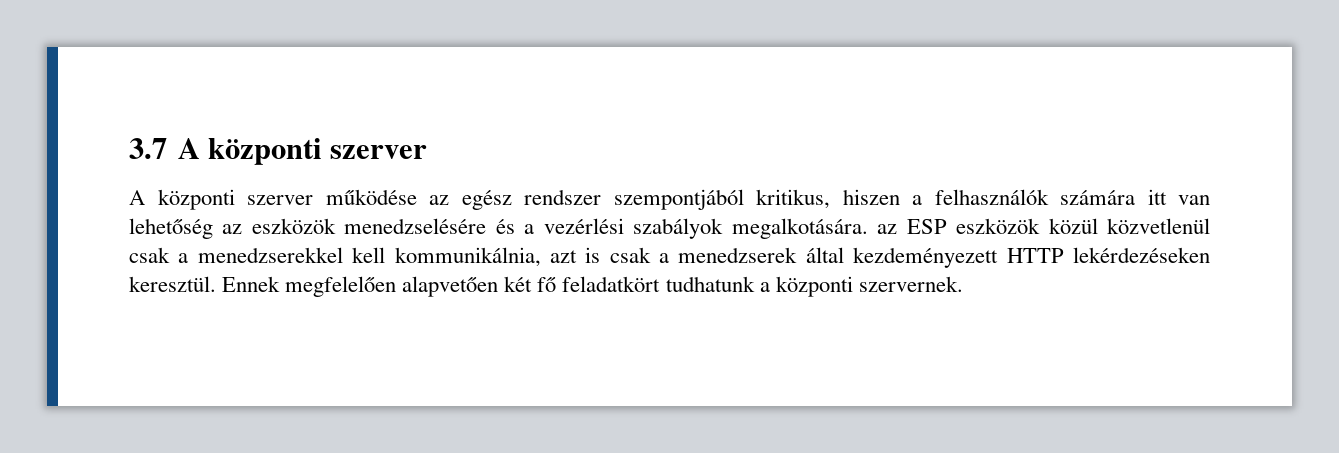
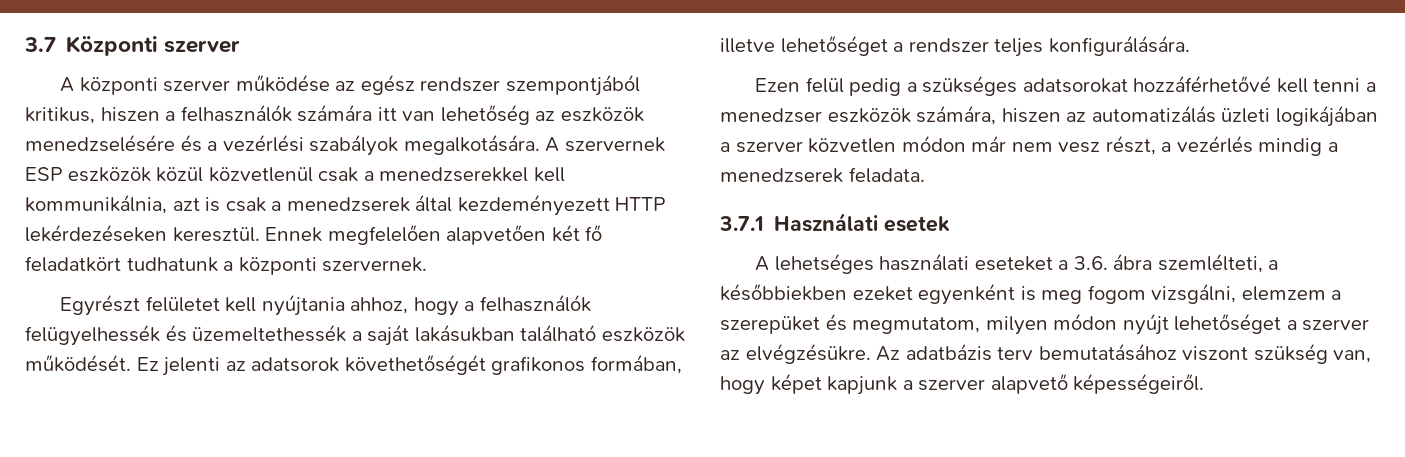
- 3.7 A központi szerver
+ 3.7 Központi szerver
- A központi szerver működése az egész rendszer szempontjából kritikus, hiszen a felhasználók számára itt van lehetőség az eszközök menedzselésére és a vezérlési szabályok megalkotására. az ESP eszközök közül közvetlenül csak a menedzserekkel kell kommunikálnia, azt is csak a menedzserek által kezdeményezett HTTP lekérdezéseken keresztül.
+ A központi szerver működése az egész rendszer szempontjából kritikus, hiszen a felhasználók számára itt van lehetőség az eszközök menedzselésére és a vezérlési szabályok megalkotására. A szervernek ESP eszközök közül közvetlenül csak a menedzserekkel kell kommunikálnia, azt is csak a menedzserek által kezdeményezett HTTP lekérdezéseken keresztül.
+ Egyrészt felületet kell nyújtania ahhoz, hogy a felhasználók felügyelhessék és üzemeltethessék a saját lakásukban található eszközök működését. Ez jelenti az adatsorok követhetőségét grafikonos formában, illetve lehetőséget a rendszer teljes konfigurálására.
+ Ezen felül pedig a szükséges adatsorokat hozzáférhetővé kell tenni a menedzser eszközök számára, hiszen az automatizálás üzleti logikájában a szerver közvetlen módon már nem vesz részt, a vezérlés mindig a menedzserek feladata.
+ 3.7.1 Használati esetek
+ A lehetséges használati eseteket a 3.6. ábra szemlélteti, a későbbiekben ezeket egyenként is meg fogom vizsgálni, elemzem a szerepüket és megmutatom, milyen módon nyújt lehetőséget a szerver az elvégzésükre. Az adatbázis terv bemutatásához viszont szükség van, hogy képet kapjunk a szerver alapvető képességeiről.

